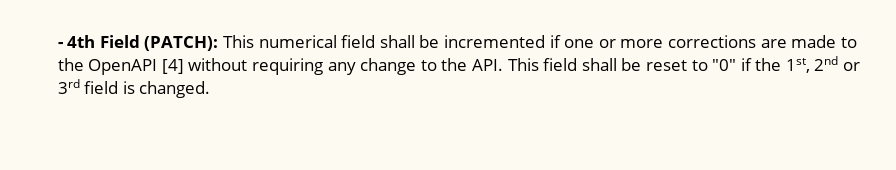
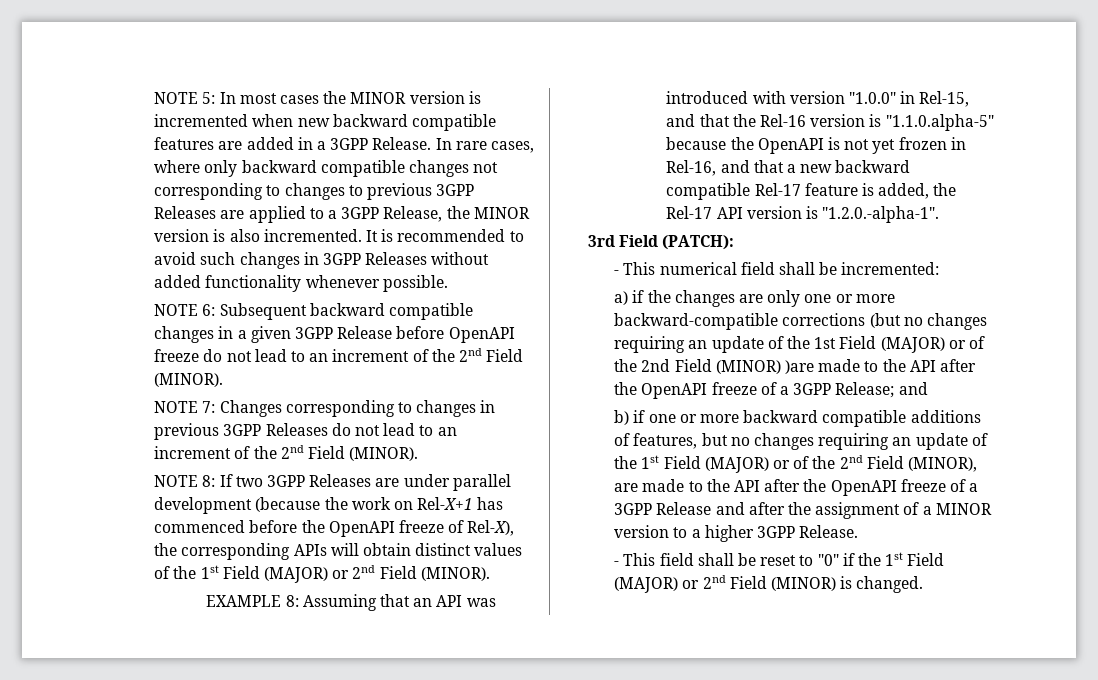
- - 4th Field (PATCH): This numerical field shall be incremented if one or more corrections are made to the OpenAPI [4] without requiring any change to the API. This field shall be reset to "0" if the 1st, 2nd or 3rd field is changed.
+ NOTE 5: In most cases the MINOR version is incremented when new backward compatible features are added in a 3GPP Release. In rare cases, where only backward compatible changes not corresponding to changes to previous 3GPP Releases are applied to a 3GPP Release, the MINOR version is also incremented. It is recommended to avoid such changes in 3GPP Releases without added functionality whenever possible.
+ NOTE 6: Subsequent backward compatible changes in a given 3GPP Release before OpenAPI freeze do not lead to an increment of the 2nd Field (MINOR).
+ NOTE 7: Changes corresponding to changes in previous 3GPP Releases do not lead to an increment of the 2nd Field (MINOR).
+ NOTE 8: If two 3GPP Releases are under parallel development (because the work on Rel-X+1 has commenced before the OpenAPI freeze of Rel-X), the corresponding APIs will obtain distinct values of the 1st Field (MAJOR) or 2nd Field (MINOR).
+ EXAMPLE 8: Assuming that an API was introduced with version "1.0.0" in Rel-15, and that the Rel-16 version is "1.1.0.alpha-5" because the OpenAPI is not yet frozen in Rel-16, and that a new backward compatible Rel-17 feature is added, the Rel-17 API version is "1.2.0.-alpha-1".
+ 3rd Field (PATCH):
+ - This numerical field shall be incremented:
+ a) if the changes are only one or more backward-compatible corrections (but no changes requiring an update of the 1st Field (MAJOR) or of the 2nd Field (MINOR) )are made to the API after the OpenAPI freeze of a 3GPP Release; and
+ b) if one or more backward compatible additions of features, but no changes requiring an update of the 1st Field (MAJOR) or of the 2nd Field (MINOR), are made to the API after the OpenAPI freeze of a 3GPP Release and after the assignment of a MINOR version to a higher 3GPP Release.
+ - This field shall be reset to "0" if the 1st Field (MAJOR) or 2nd Field (MINOR) is changed.

